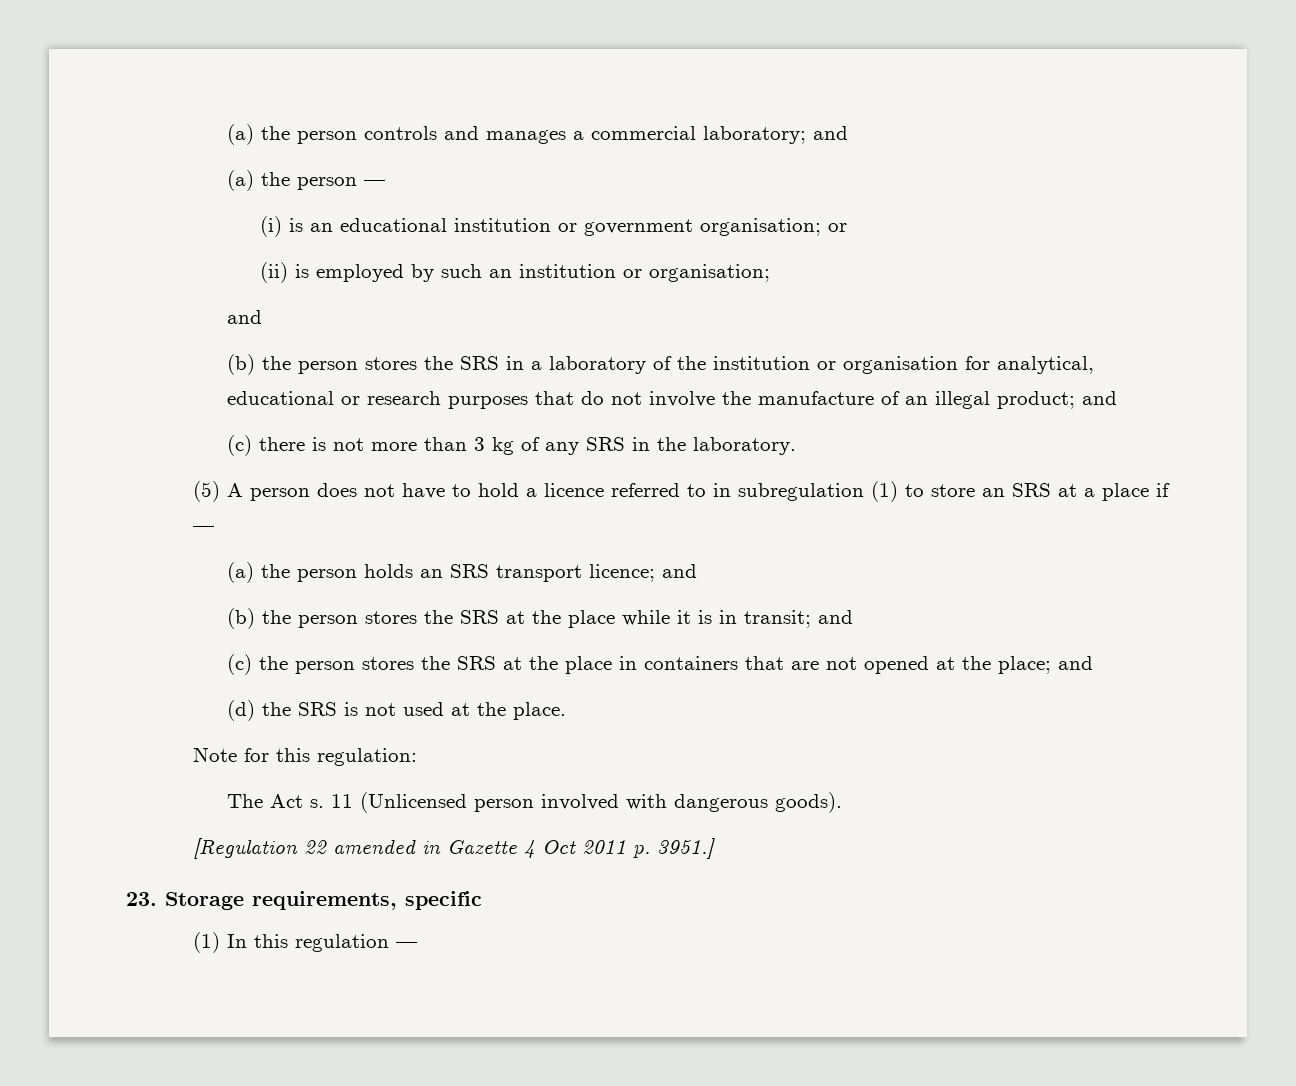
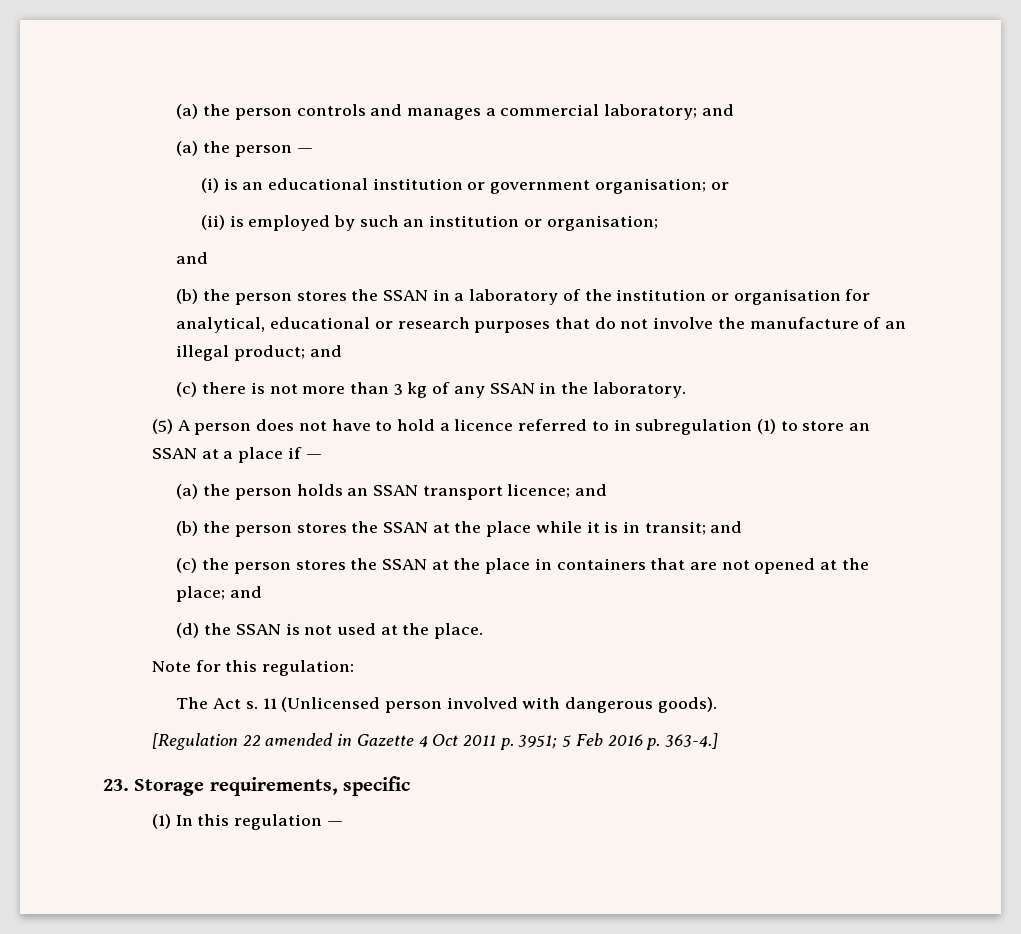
- (b) the person stores the SRS in a laboratory of the institution or organisation for analytical, educational or research purposes that do not involve the manufacture of an illegal product; and
+ (b) the person stores the SSAN in a laboratory of the institution or organisation for analytical, educational or research purposes that do not involve the manufacture of an illegal product; and
- (c) there is not more than 3 kg of any SRS in the laboratory.
+ (c) there is not more than 3 kg of any SSAN in the laboratory.
- (5) A person does not have to hold a licence referred to in subregulation (1) to store an SRS at a place if —
+ (5) A person does not have to hold a licence referred to in subregulation (1) to store an SSAN at a place if —
- (a) the person holds an SRS transport licence; and
+ (a) the person holds an SSAN transport licence; and
- (b) the person stores the SRS at the place while it is in transit; and
+ (b) the person stores the SSAN at the place while it is in transit; and
- (c) the person stores the SRS at the place in containers that are not opened at the place; and
+ (c) the person stores the SSAN at the place in containers that are not opened at the place; and
- (d) the SRS is not used at the place.
+ (d) the SSAN is not used at the place.
- [Regulation 22 amended in Gazette 4 Oct 2011 p. 3951.]
+ [Regulation 22 amended in Gazette 4 Oct 2011 p. 3951; 5 Feb 2016 p. 363-4.]

